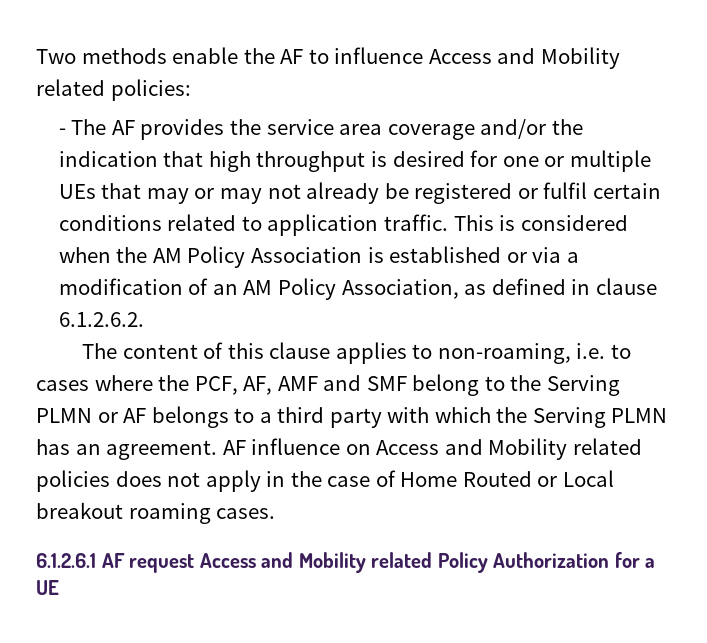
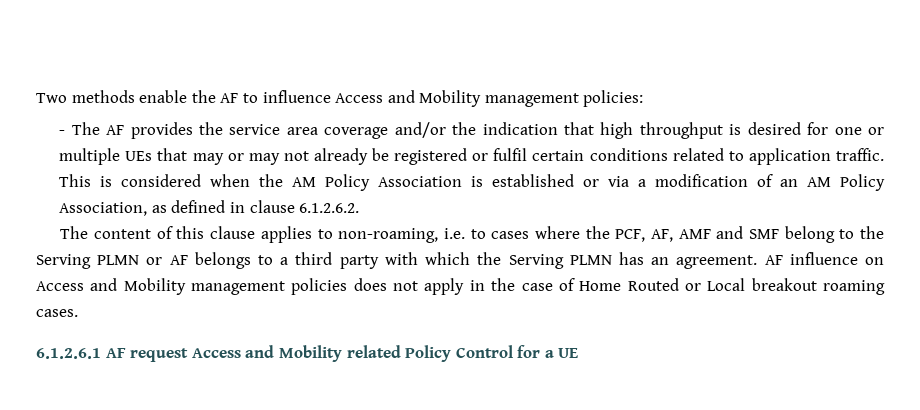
- Two methods enable the AF to influence Access and Mobility related policies:
+ Two methods enable the AF to influence Access and Mobility management policies:
- AF influence on Access and Mobility related policies does not apply in the case of Home Routed or Local breakout roaming cases.
+ AF influence on Access and Mobility management policies does not apply in the case of Home Routed or Local breakout roaming cases.
- 6.1.2.6.1 AF request Access and Mobility related Policy Authorization for a UE
+ 6.1.2.6.1 AF request Access and Mobility related Policy Control for a UE

